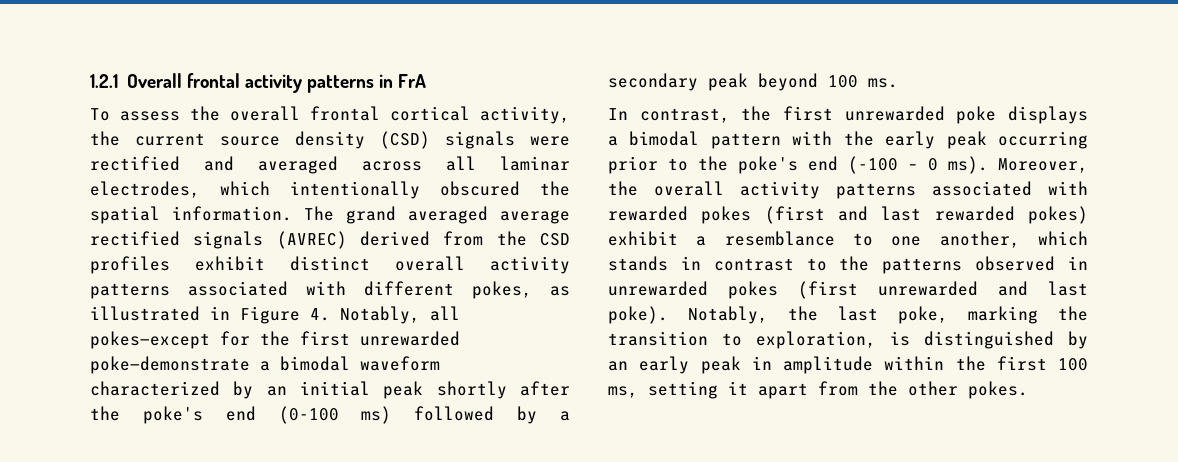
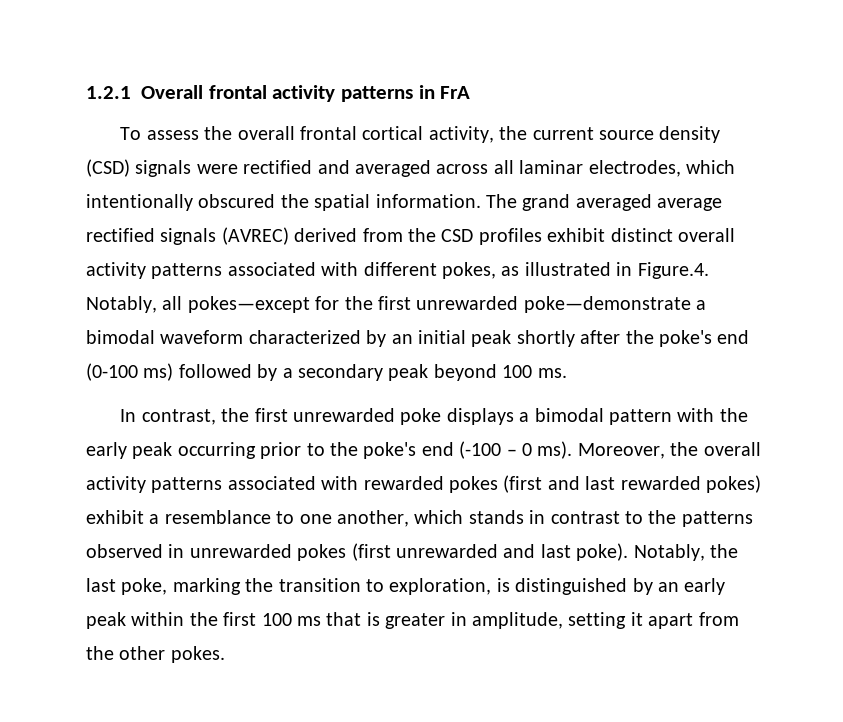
- The grand averaged average rectified signals (AVREC) derived from the CSD profiles exhibit distinct overall activity patterns associated with different pokes, as illustrated in Figure 4. Notably, all pokes—except for the first unrewarded poke—demonstrate a bimodal waveform characterized by an initial peak shortly after the poke's end (0-100 ms) followed by a secondary peak beyond 100 ms.
+ The grand averaged average rectified signals (AVREC) derived from the CSD profiles exhibit distinct overall activity patterns associated with different pokes, as illustrated in Figure.4. Notably, all pokes—except for the first unrewarded poke—demonstrate a bimodal waveform characterized by an initial peak shortly after the poke's end (0-100 ms) followed by a secondary peak beyond 100 ms.
- Notably, the last poke, marking the transition to exploration, is distinguished by an early peak in amplitude within the first 100 ms, setting it apart from the other pokes.
+ Notably, the last poke, marking the transition to exploration, is distinguished by an early peak within the first 100 ms that is greater in amplitude, setting it apart from the other pokes.

